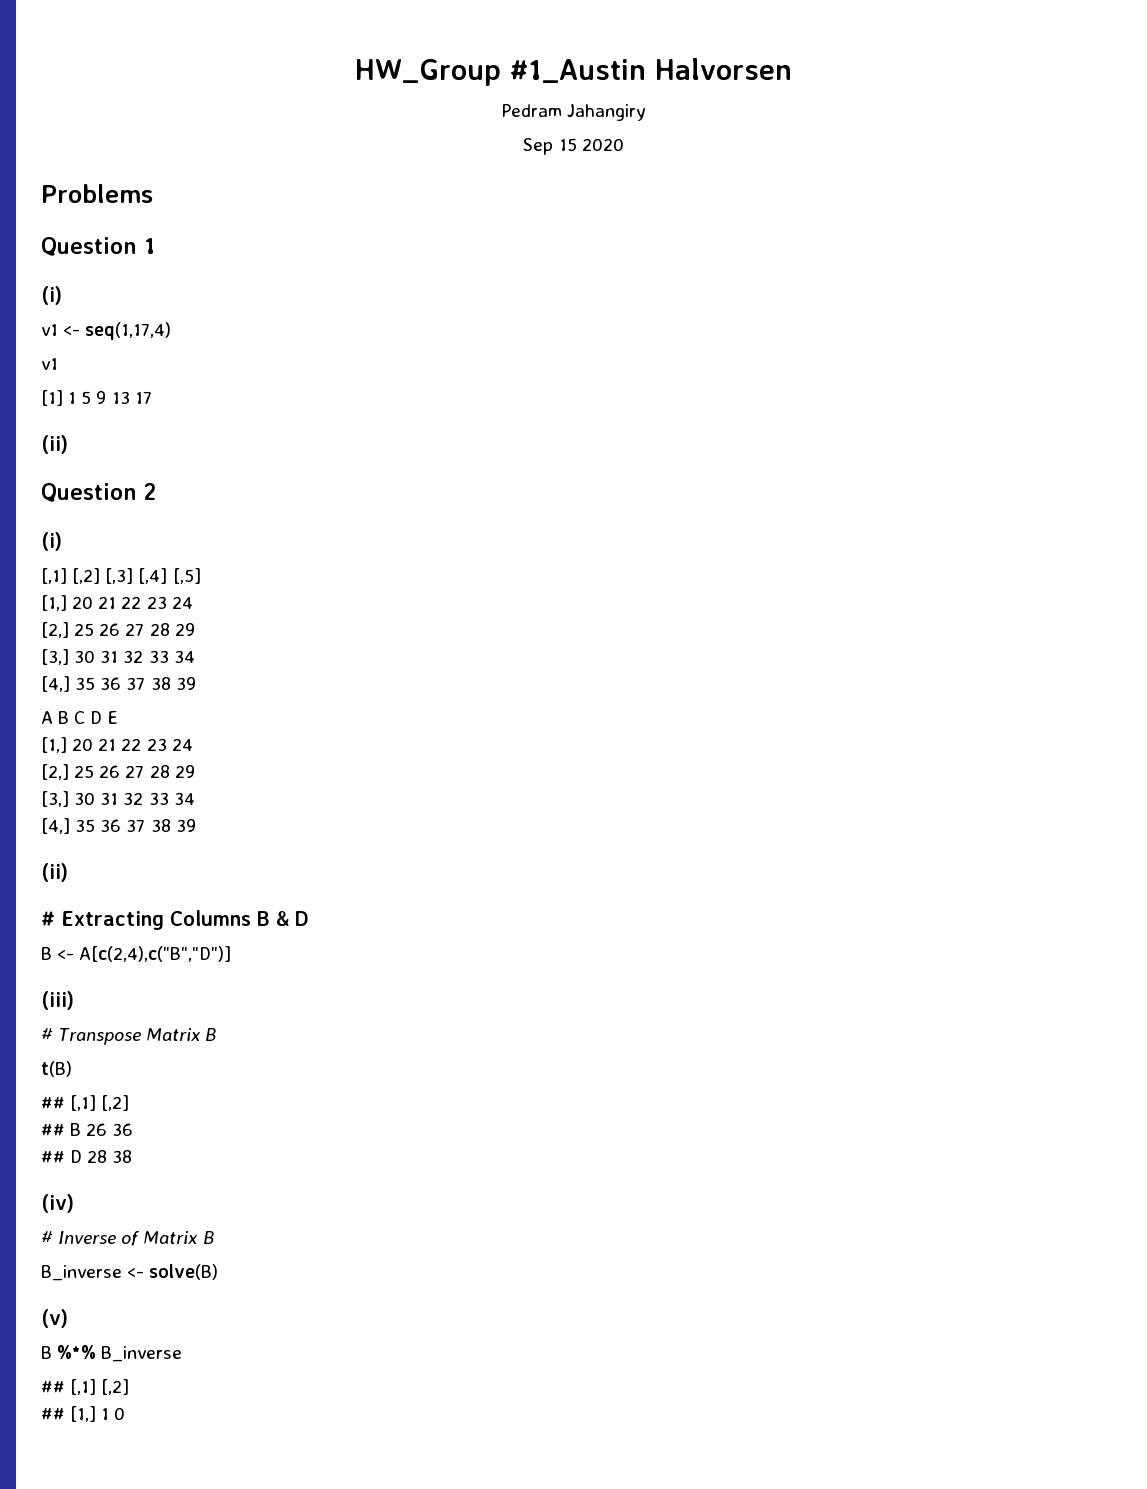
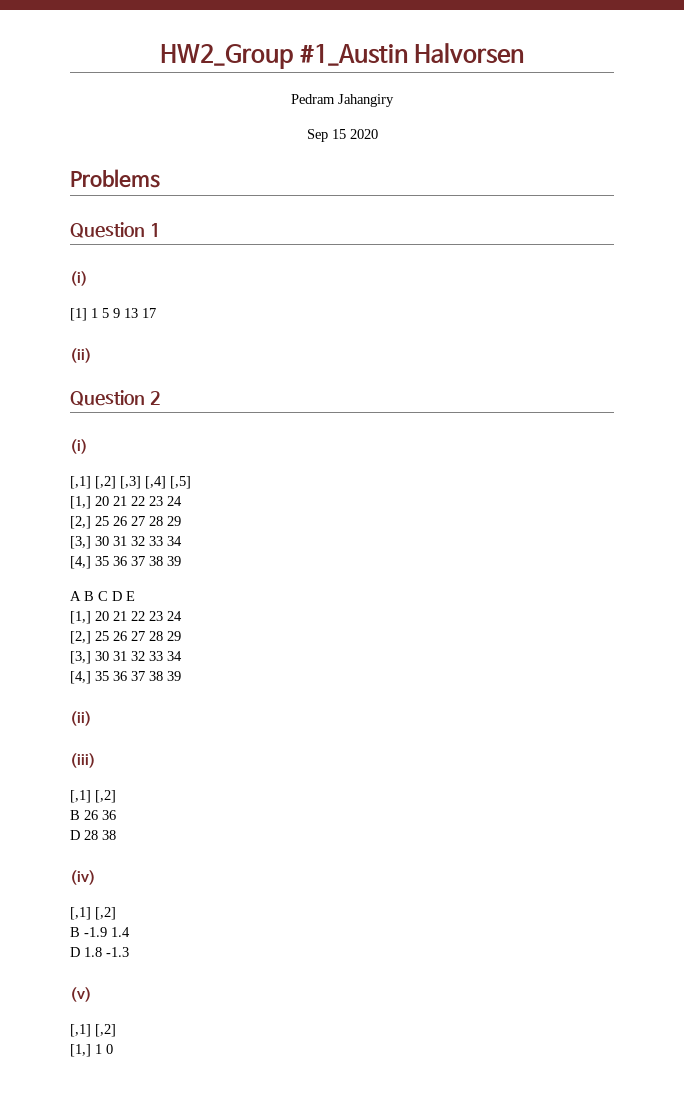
- HW_Group #1_Austin Halvorsen
+ HW2_Group #1_Austin Halvorsen
- v1 <- seq(1,17,4)
- v1
- # Extracting Columns B & D
- B <- A[c(2,4),c("B","D")]
  (iii)
- # Transpose Matrix B
- t(B)
- ## [,1] [,2]
- ## B 26 36
+ [,1] [,2]
+ B 26 36
- ## D 28 38
+ D 28 38
  (iv)
- # Inverse of Matrix B
- B_inverse <- solve(B)
+ [,1] [,2]
+ B -1.9 1.4
+ D 1.8 -1.3
  (v)
- B %*% B_inverse
- ## [,1] [,2]
- ## [1,] 1 0
+ [,1] [,2]
+ [1,] 1 0

